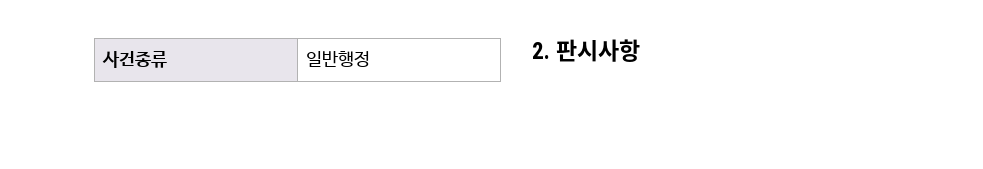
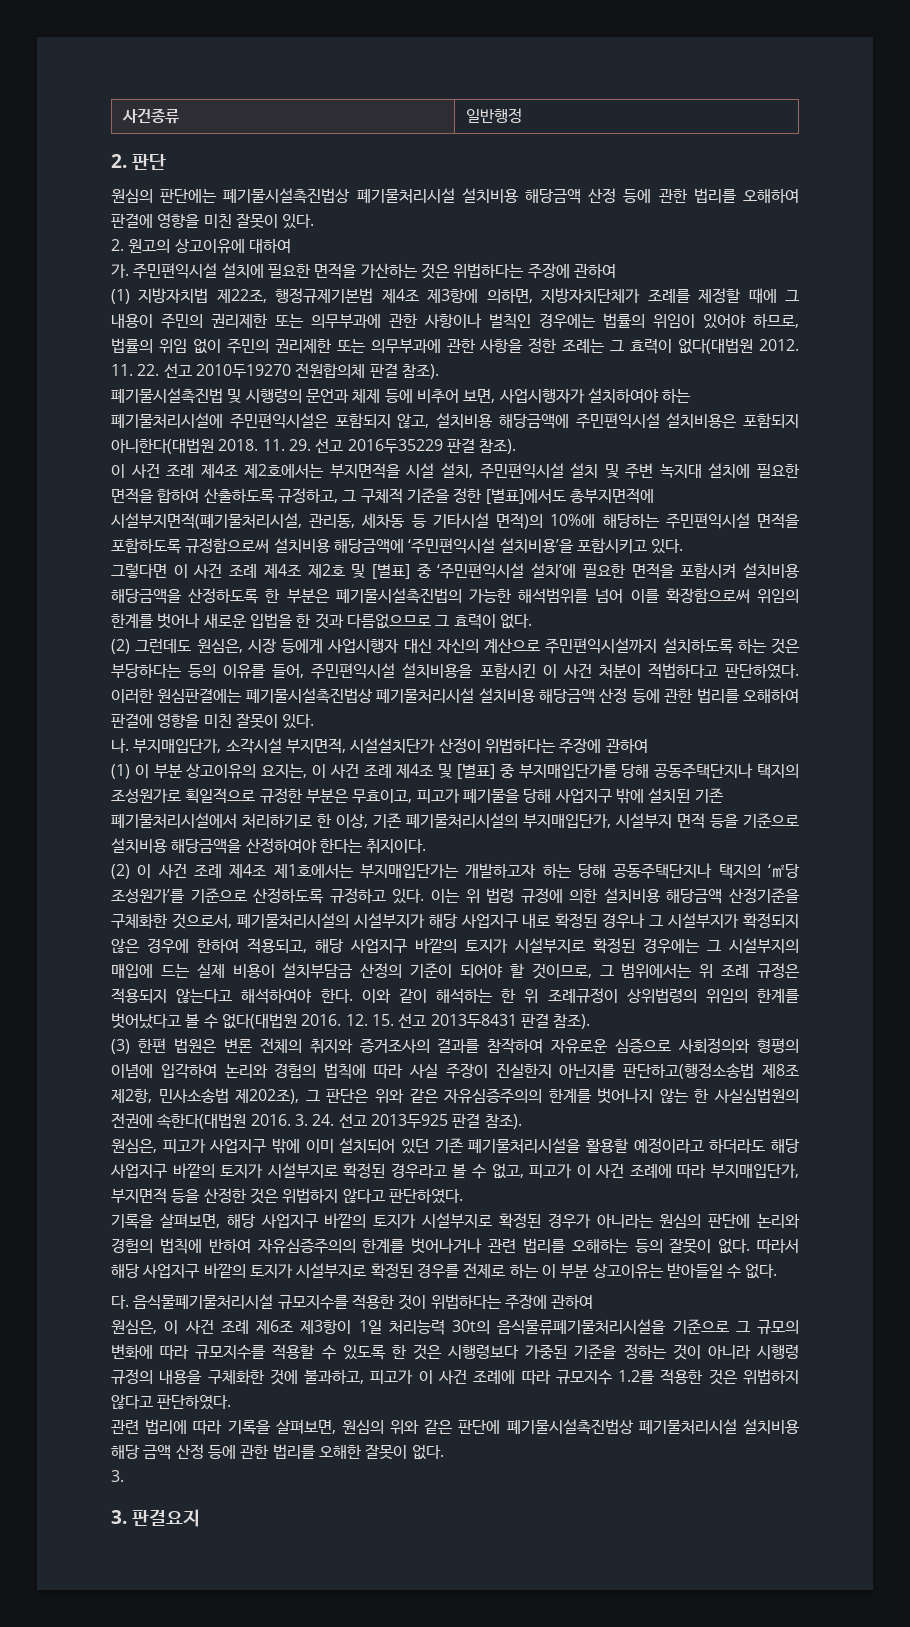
- 2. 판시사항
+ 2. 판단
+ 원심의 판단에는 폐기물시설촉진법상 폐기물처리시설 설치비용 해당금액 산정 등에 관한 법리를 오해하여 판결에 영향을 미친 잘못이 있다.
+ 2. 원고의 상고이유에 대하여
+ 가. 주민편익시설 설치에 필요한 면적을 가산하는 것은 위법하다는 주장에 관하여
+ (1) 지방자치법 제22조, 행정규제기본법 제4조 제3항에 의하면, 지방자치단체가 조례를 제정할 때에 그 내용이 주민의 권리제한 또는 의무부과에 관한 사항이나 벌칙인 경우에는 법률의 위임이 있어야 하므로, 법률의 위임 없이 주민의 권리제한 또는 의무부과에 관한 사항을 정한 조례는 그 효력이 없다(대법원 2012. 11. 22. 선고 2010두19270 전원합의체 판결 참조).
+ 폐기물시설촉진법 및 시행령의 문언과 체제 등에 비추어 보면, 사업시행자가 설치하여야 하는 폐기물처리시설에 주민편익시설은 포함되지 않고, 설치비용 해당금액에 주민편익시설 설치비용은 포함되지 아니한다(대법원 2018. 11. 29. 선고 2016두35229 판결 참조).
+ 이 사건 조례 제4조 제2호에서는 부지면적을 시설 설치, 주민편익시설 설치 및 주변 녹지대 설치에 필요한 면적을 합하여 산출하도록 규정하고, 그 구체적 기준을 정한 [별표]에서도 총부지면적에 시설부지면적(폐기물처리시설, 관리동, 세차동 등 기타시설 면적)의 10%에 해당하는 주민편익시설 면적을 포함하도록 규정함으로써 설치비용 해당금액에 ‘주민편익시설 설치비용’을 포함시키고 있다.
+ 그렇다면 이 사건 조례 제4조 제2호 및 [별표] 중 ‘주민편익시설 설치’에 필요한 면적을 포함시켜 설치비용 해당금액을 산정하도록 한 부분은 폐기물시설촉진법의 가능한 해석범위를 넘어 이를 확장함으로써 위임의 한계를 벗어나 새로운 입법을 한 것과 다름없으므로 그 효력이 없다.
+ (2) 그런데도 원심은, 시장 등에게 사업시행자 대신 자신의 계산으로 주민편익시설까지 설치하도록 하는 것은 부당하다는 등의 이유를 들어, 주민편익시설 설치비용을 포함시킨 이 사건 처분이 적법하다고 판단하였다. 이러한 원심판결에는 폐기물시설촉진법상 폐기물처리시설 설치비용 해당금액 산정 등에 관한 법리를 오해하여 판결에 영향을 미친 잘못이 있다.
+ 나. 부지매입단가, 소각시설 부지면적, 시설설치단가 산정이 위법하다는 주장에 관하여
+ (1) 이 부분 상고이유의 요지는, 이 사건 조례 제4조 및 [별표] 중 부지매입단가를 당해 공동주택단지나 택지의 조성원가로 획일적으로 규정한 부분은 무효이고, 피고가 폐기물을 당해 사업지구 밖에 설치된 기존 폐기물처리시설에서 처리하기로 한 이상, 기존 폐기물처리시설의 부지매입단가, 시설부지 면적 등을 기준으로 설치비용 해당금액을 산정하여야 한다는 취지이다.
+ (2) 이 사건 조례 제4조 제1호에서는 부지매입단가는 개발하고자 하는 당해 공동주택단지나 택지의 ‘㎡당 조성원가’를 기준으로 산정하도록 규정하고 있다. 이는 위 법령 규정에 의한 설치비용 해당금액 산정기준을 구체화한 것으로서, 폐기물처리시설의 시설부지가 해당 사업지구 내로 확정된 경우나 그 시설부지가 확정되지 않은 경우에 한하여 적용되고, 해당 사업지구 바깥의 토지가 시설부지로 확정된 경우에는 그 시설부지의 매입에 드는 실제 비용이 설치부담금 산정의 기준이 되어야 할 것이므로, 그 범위에서는 위 조례 규정은 적용되지 않는다고 해석하여야 한다. 이와 같이 해석하는 한 위 조례규정이 상위법령의 위임의 한계를 벗어났다고 볼 수 없다(대법원 2016. 12. 15. 선고 2013두8431 판결 참조).
+ (3) 한편 법원은 변론 전체의 취지와 증거조사의 결과를 참작하여 자유로운 심증으로 사회정의와 형평의 이념에 입각하여 논리와 경험의 법칙에 따라 사실 주장이 진실한지 아닌지를 판단하고(행정소송법 제8조 제2항, 민사소송법 제202조), 그 판단은 위와 같은 자유심증주의의 한계를 벗어나지 않는 한 사실심법원의 전권에 속한다(대법원 2016. 3. 24. 선고 2013두925 판결 참조).
+ 원심은, 피고가 사업지구 밖에 이미 설치되어 있던 기존 폐기물처리시설을 활용할 예정이라고 하더라도 해당 사업지구 바깥의 토지가 시설부지로 확정된 경우라고 볼 수 없고, 피고가 이 사건 조례에 따라 부지매입단가, 부지면적 등을 산정한 것은 위법하지 않다고 판단하였다.
+ 기록을 살펴보면, 해당 사업지구 바깥의 토지가 시설부지로 확정된 경우가 아니라는 원심의 판단에 논리와 경험의 법칙에 반하여 자유심증주의의 한계를 벗어나거나 관련 법리를 오해하는 등의 잘못이 없다. 따라서 해당 사업지구 바깥의 토지가 시설부지로 확정된 경우를 전제로 하는 이 부분 상고이유는 받아들일 수 없다.
+ 다. 음식물폐기물처리시설 규모지수를 적용한 것이 위법하다는 주장에 관하여
+ 원심은, 이 사건 조례 제6조 제3항이 1일 처리능력 30t의 음식물류폐기물처리시설을 기준으로 그 규모의 변화에 따라 규모지수를 적용할 수 있도록 한 것은 시행령보다 가중된 기준을 정하는 것이 아니라 시행령 규정의 내용을 구체화한 것에 불과하고, 피고가 이 사건 조례에 따라 규모지수 1.2를 적용한 것은 위법하지 않다고 판단하였다.
+ 관련 법리에 따라 기록을 살펴보면, 원심의 위와 같은 판단에 폐기물시설촉진법상 폐기물처리시설 설치비용 해당 금액 산정 등에 관한 법리를 오해한 잘못이 없다.
+ 3.
+ 3. 판결요지

